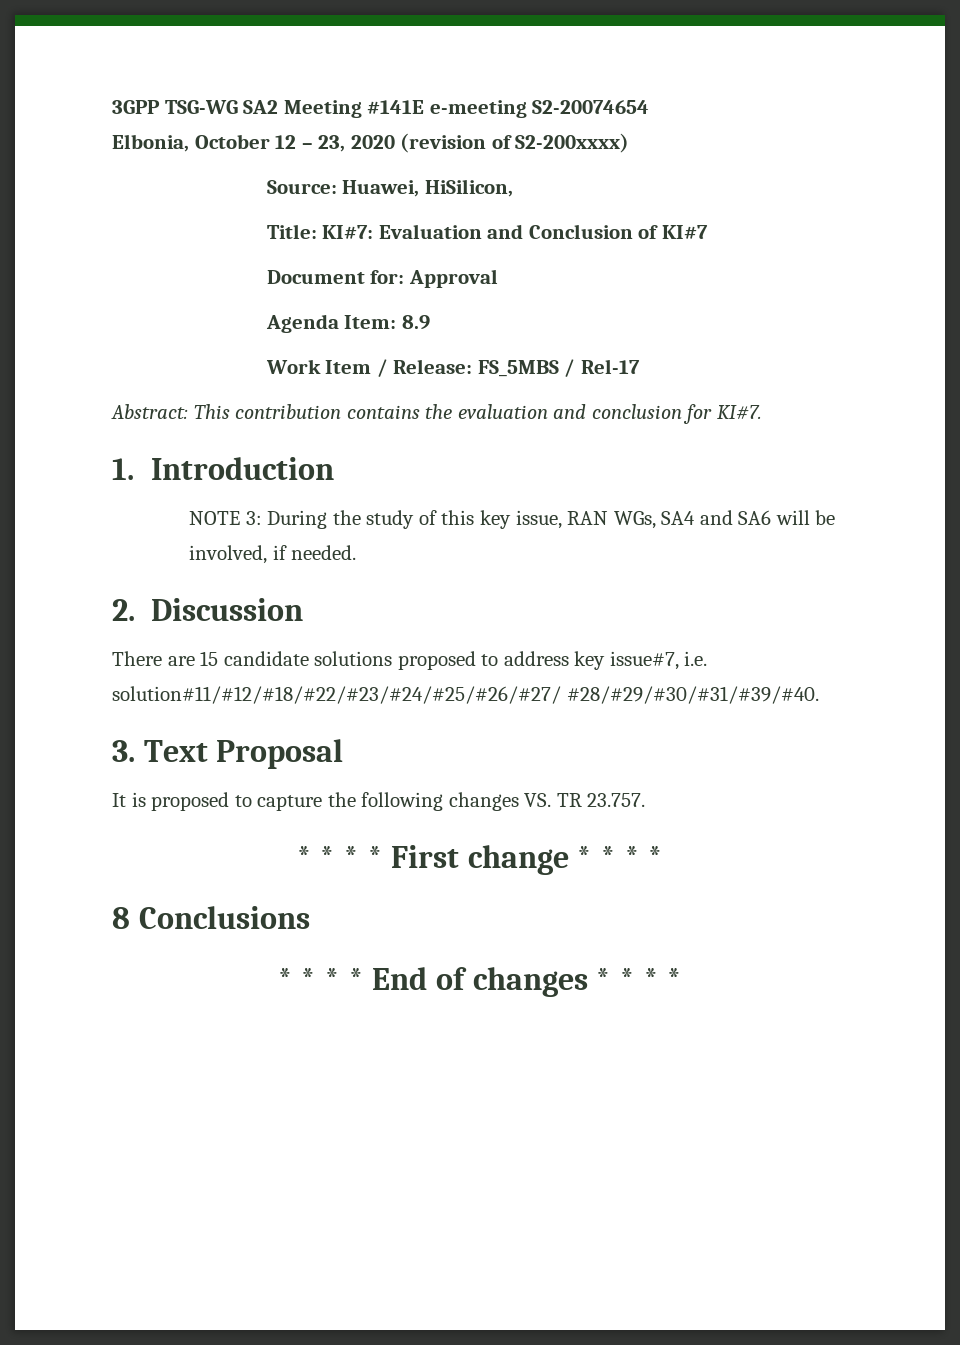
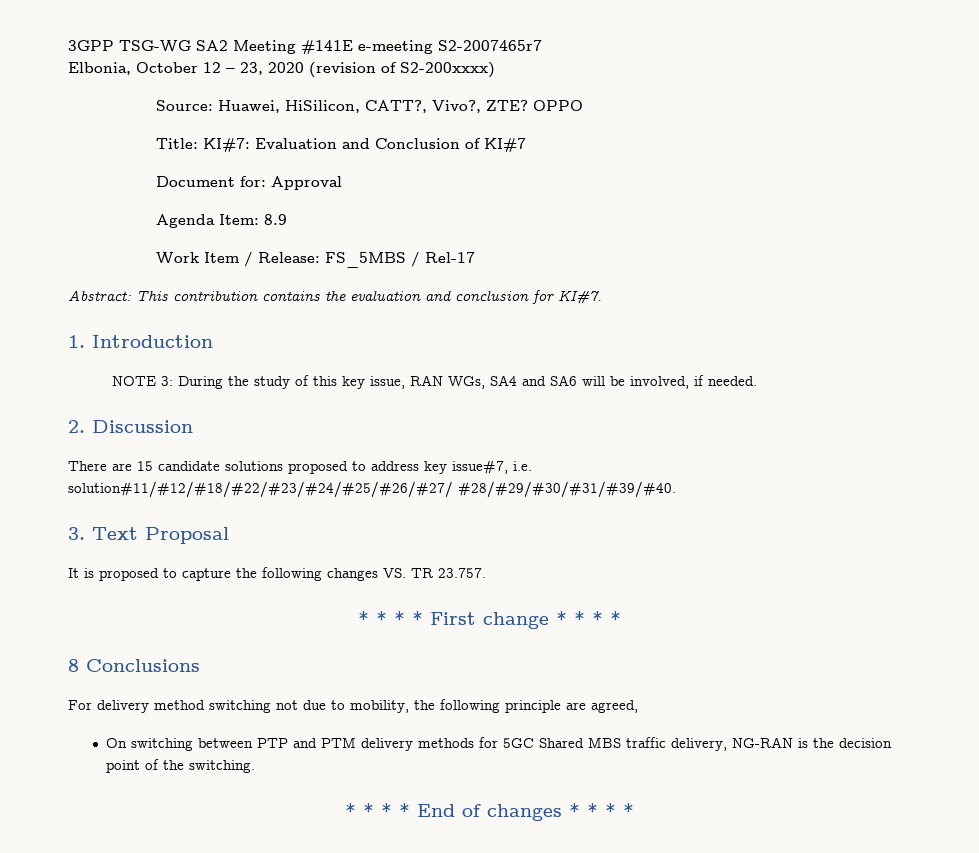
- 3GPP TSG-WG SA2 Meeting #141E e-meeting S2-20074654
+ 3GPP TSG-WG SA2 Meeting #141E e-meeting S2-2007465r7
- Source: Huawei, HiSilicon,
+ Source: Huawei, HiSilicon, CATT?, Vivo?, ZTE? OPPO
+ For delivery method switching not due to mobility, the following principle are agreed,
+ On switching between PTP and PTM delivery methods for 5GC Shared MBS traffic delivery, NG-RAN is the decision point of the switching.

